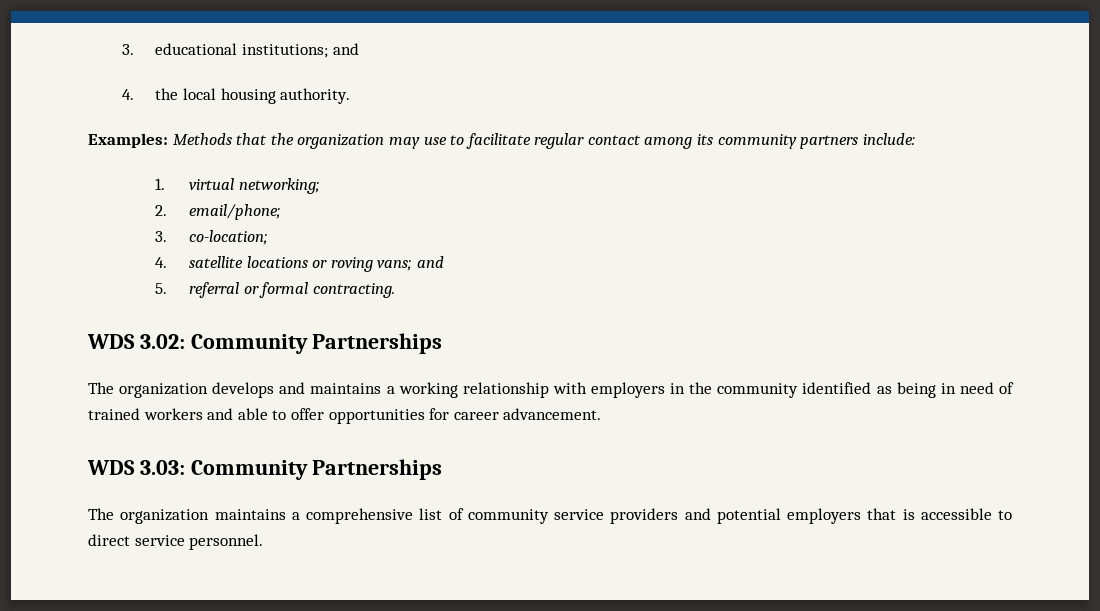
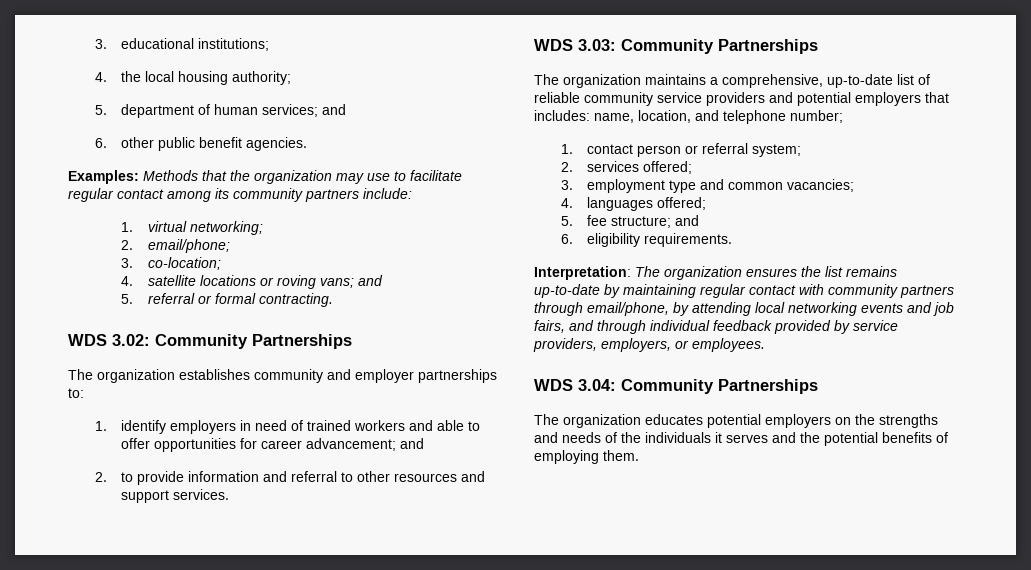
- 3. educational institutions; and
+ 3. educational institutions;
- 4. the local housing authority.
+ 4. the local housing authority;
+ 5. department of human services; and
+ 6. other public benefit agencies.
- The organization develops and maintains a working relationship with employers in the community identified as being in need of trained workers and able to offer opportunities for career advancement.
+ The organization establishes community and employer partnerships to:
+ 1. identify employers in need of trained workers and able to offer opportunities for career advancement; and
+ 2. to provide information and referral to other resources and support services.
- The organization maintains a comprehensive list of community service providers and potential employers that is accessible to direct service personnel.
+ The organization maintains a comprehensive, up-to-date list of reliable community service providers and potential employers that includes: name, location, and telephone number;
+ 1. contact person or referral system;
+ 2. services offered;
+ 3. employment type and common vacancies;
+ 4. languages offered;
+ 5. fee structure; and
+ 6. eligibility requirements.
+ Interpretation: The organization ensures the list remains up-to-date by maintaining regular contact with community partners through email/phone, by attending local networking events and job fairs, and through individual feedback provided by service providers, employers, or employees.
+ WDS 3.04: Community Partnerships
+ The organization educates potential employers on the strengths and needs of the individuals it serves and the potential benefits of employing them.

